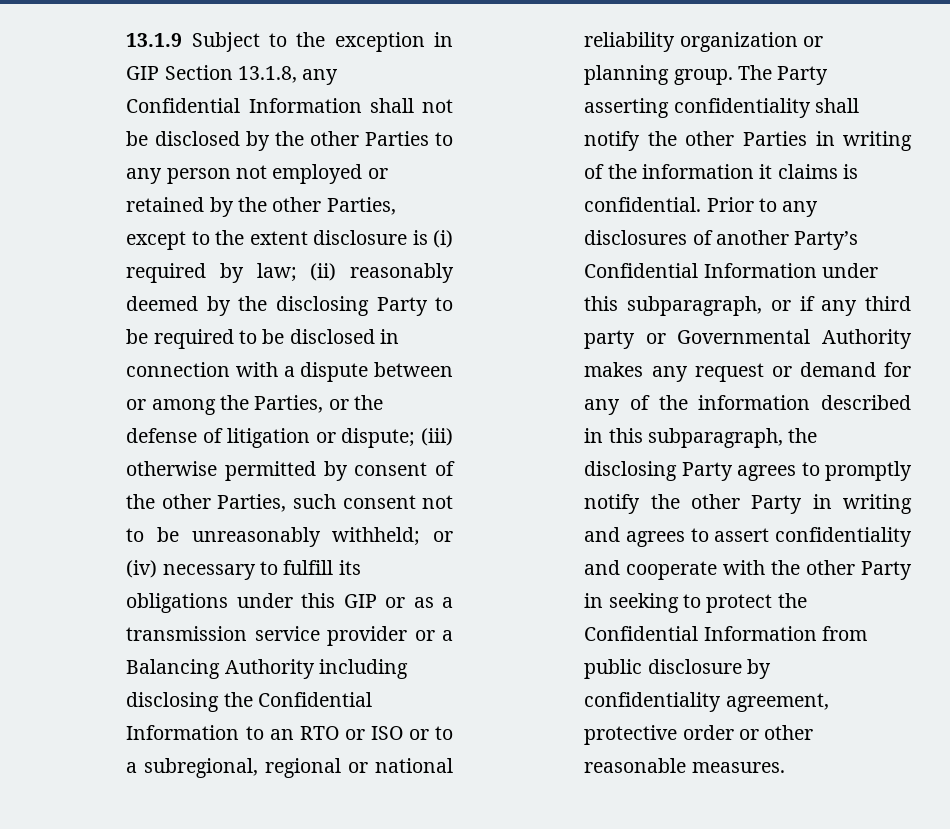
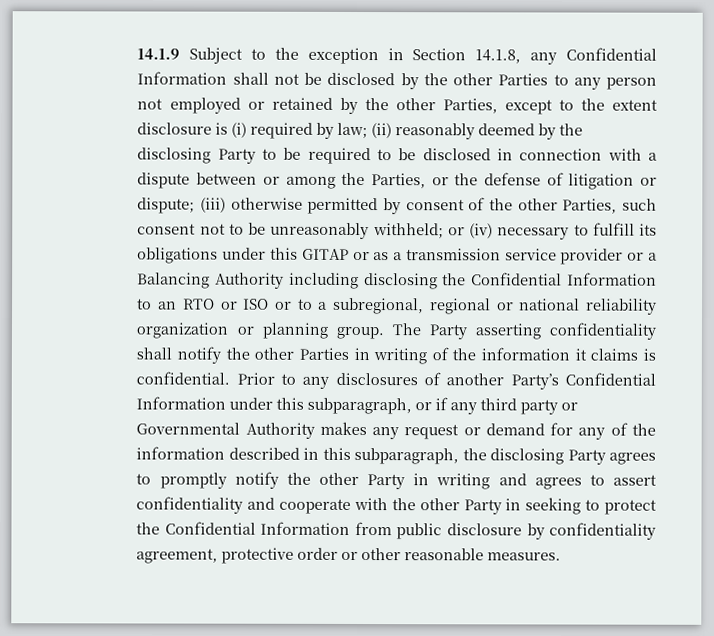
- 13.1.9 Subject to the exception in GIP Section 13.1.8, any Confidential Information shall not be disclosed by the other Parties to any person not employed or retained by the other Parties, except to the extent disclosure is (i) required by law;
+ 14.1.9 Subject to the exception in Section 14.1.8, any Confidential Information shall not be disclosed by the other Parties to any person not employed or retained by the other Parties, except to the extent disclosure is (i) required by law;
- or (iv) necessary to fulfill its obligations under this GIP or as a transmission service provider or a Balancing Authority including disclosing the Confidential Information to an RTO or ISO or to a subregional, regional or national reliability organization or planning group.
+ or (iv) necessary to fulfill its obligations under this GITAP or as a transmission service provider or a Balancing Authority including disclosing the Confidential Information to an RTO or ISO or to a subregional, regional or national reliability organization or planning group.

